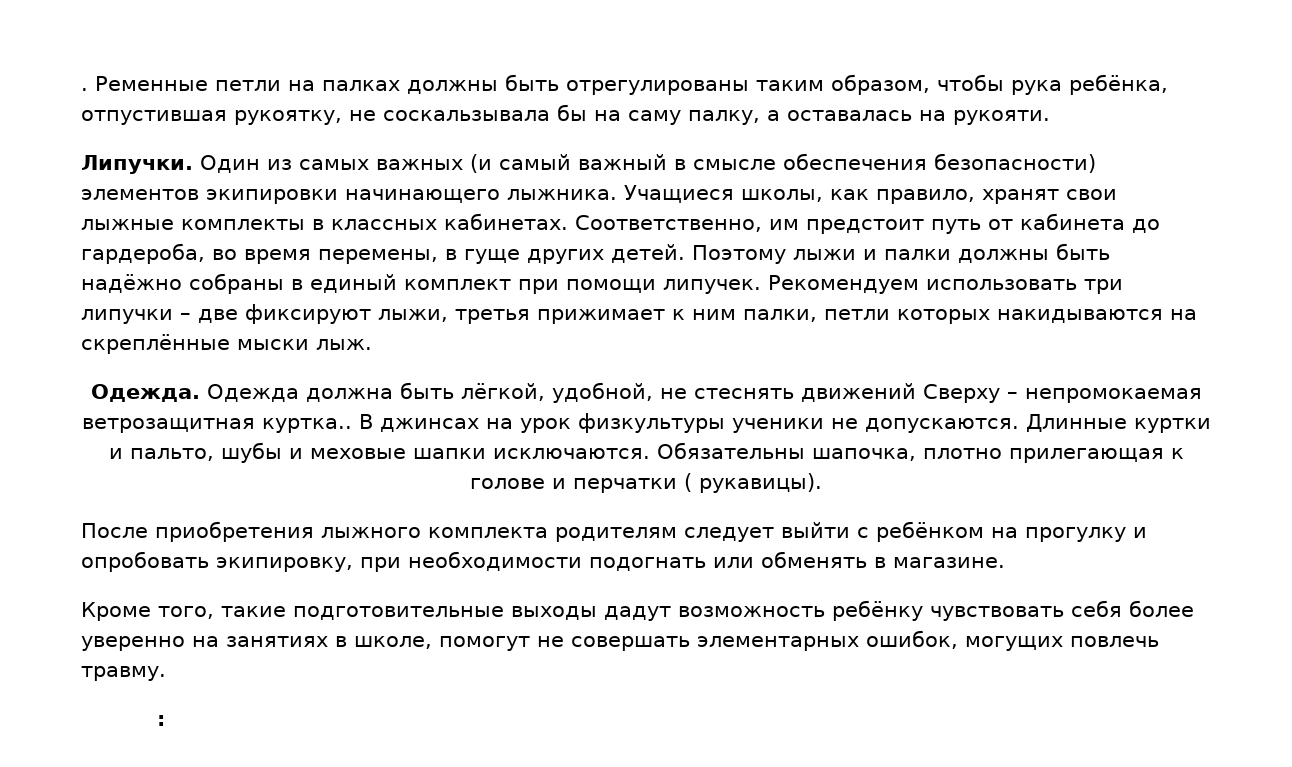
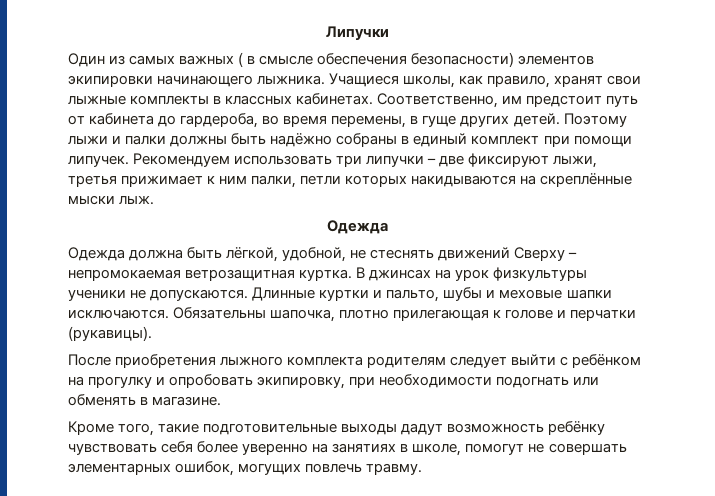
- . Ременные петли на палках должны быть отрегулированы таким образом, чтобы рука ребёнка, отпустившая рукоятку, не соскальзывала бы на саму палку, а оставалась на рукояти.
- Липучки. Один из самых важных (и самый важный в смысле обеспечения безопасности) элементов экипировки начинающего лыжника.
+ Липучки
+ Один из самых важных ( в смысле обеспечения безопасности) элементов экипировки начинающего лыжника.
  Рекомендуем использовать три липучки – две фиксируют лыжи, третья прижимает к ним палки, петли которых накидываются на скреплённые мыски лыж.
- Одежда. Одежда должна быть лёгкой, удобной, не стеснять движений Сверху – непромокаемая ветрозащитная куртка..
+ Одежда
+ Одежда должна быть лёгкой, удобной, не стеснять движений Сверху – непромокаемая ветрозащитная куртка.
- Обязательны шапочка, плотно прилегающая к голове и перчатки ( рукавицы).
+ Обязательны шапочка, плотно прилегающая к голове и перчатки (рукавицы).
- :

